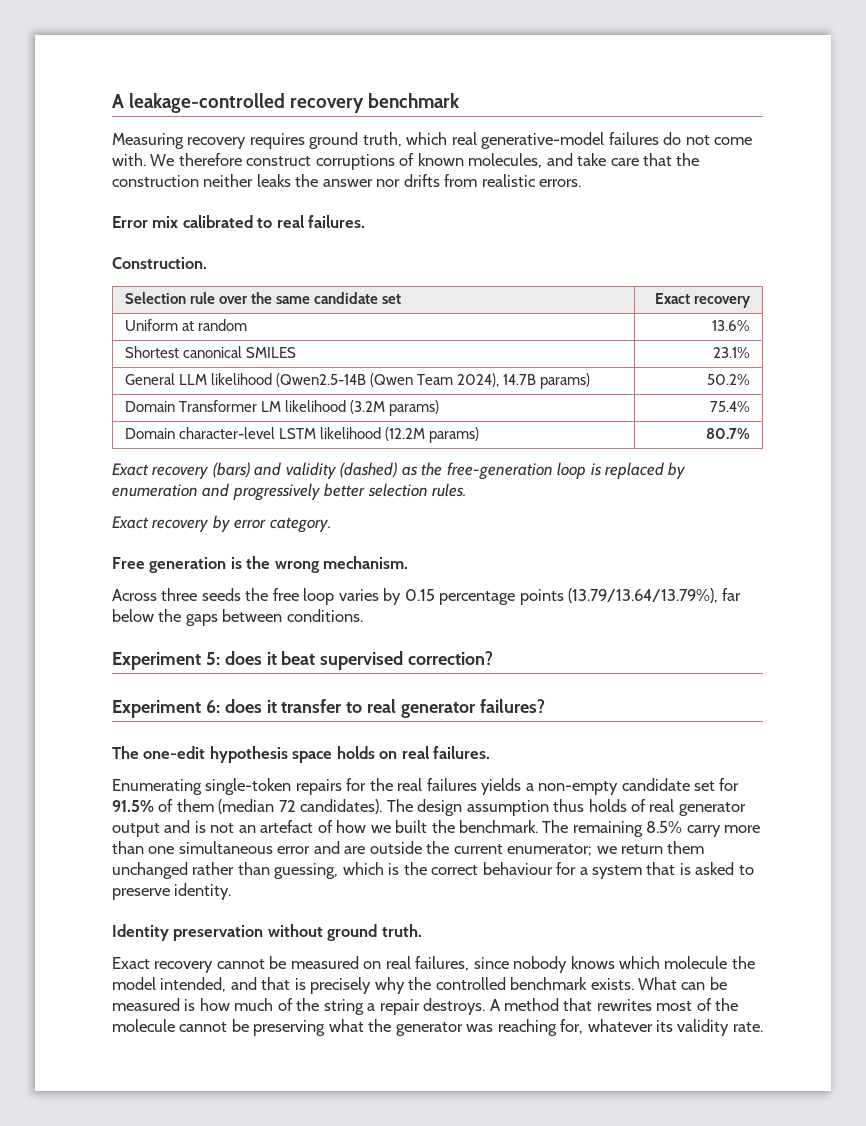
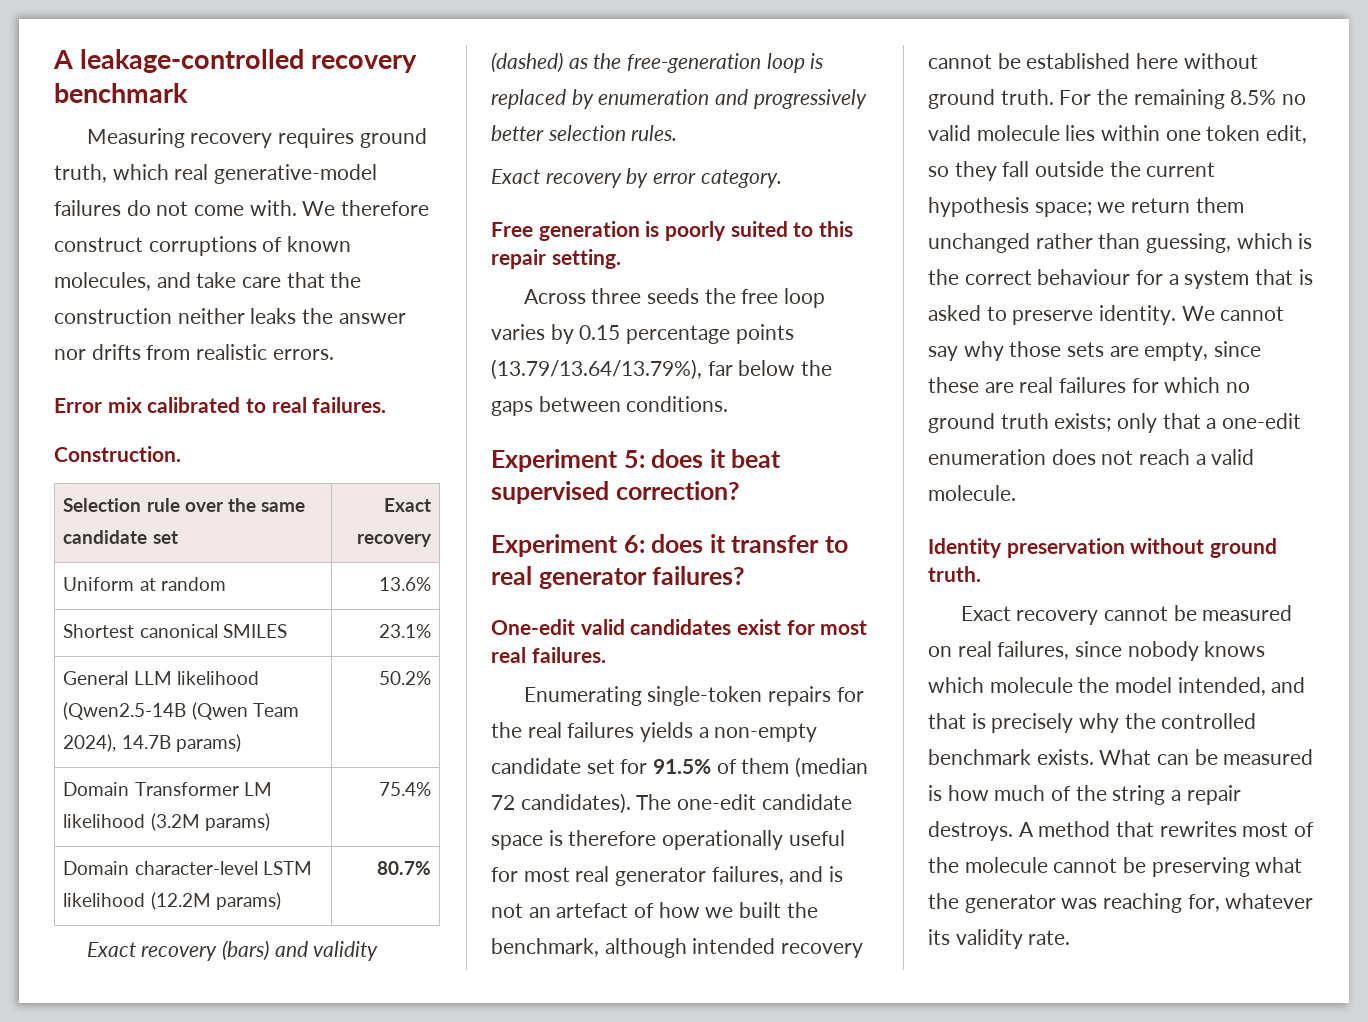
- Free generation is the wrong mechanism.
+ Free generation is poorly suited to this repair setting.
- The one-edit hypothesis space holds on real failures.
+ One-edit valid candidates exist for most real failures.
- The design assumption thus holds of real generator output and is not an artefact of how we built the benchmark. The remaining 8.5% carry more than one simultaneous error and are outside the current enumerator; we return them unchanged rather than guessing, which is the correct behaviour for a system that is asked to preserve identity.
+ The one-edit candidate space is therefore operationally useful for most real generator failures, and is not an artefact of how we built the benchmark, although intended recovery cannot be established here without ground truth. For the remaining 8.5% no valid molecule lies within one token edit, so they fall outside the current hypothesis space; we return them unchanged rather than guessing, which is the correct behaviour for a system that is asked to preserve identity. We cannot say why those sets are empty, since these are real failures for which no ground truth exists; only that a one-edit enumeration does not reach a valid molecule.

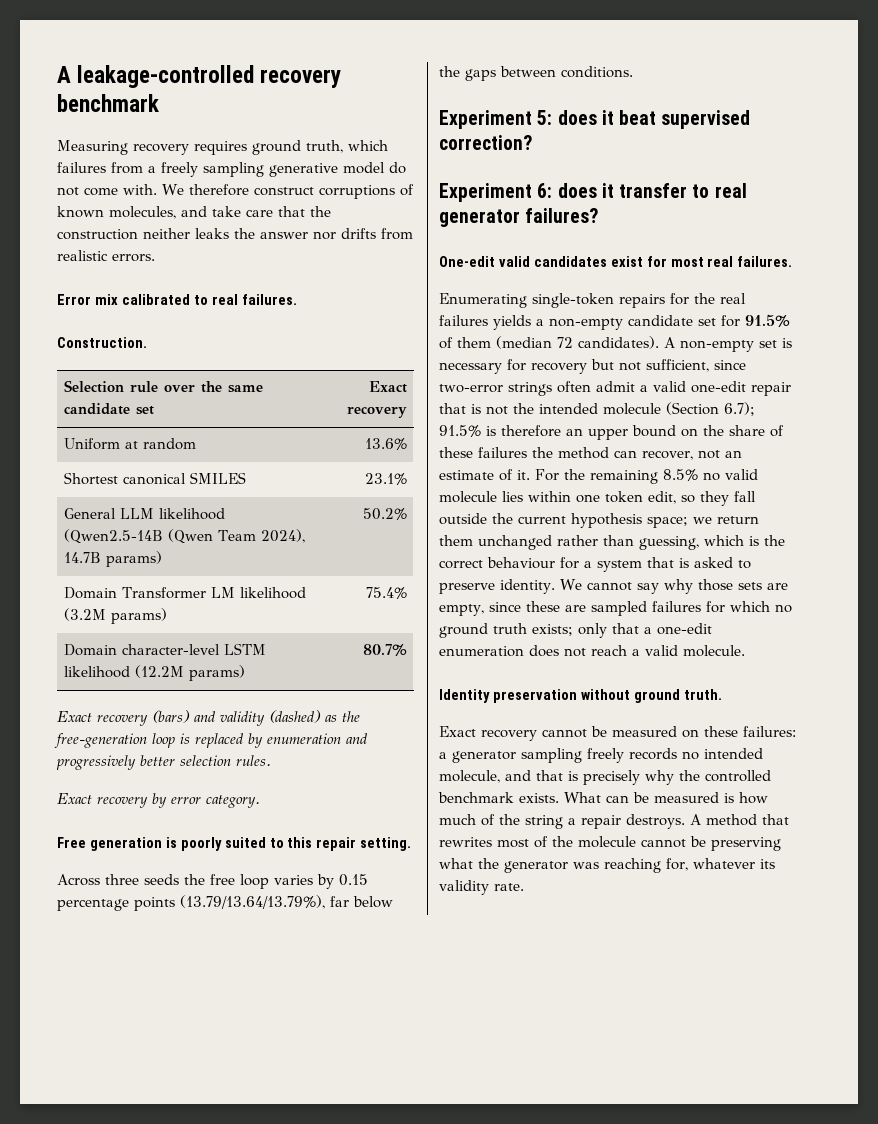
- Measuring recovery requires ground truth, which real generative-model failures do not come with.
+ Measuring recovery requires ground truth, which failures from a freely sampling generative model do not come with.
- The one-edit candidate space is therefore operationally useful for most real generator failures, and is not an artefact of how we built the benchmark, although intended recovery cannot be established here without ground truth.
+ A non-empty set is necessary for recovery but not sufficient, since two-error strings often admit a valid one-edit repair that is not the intended molecule (Section 6.7); 91.5% is therefore an upper bound on the share of these failures the method can recover, not an estimate of it.
- We cannot say why those sets are empty, since these are real failures for which no ground truth exists; only that a one-edit enumeration does not reach a valid molecule.
+ We cannot say why those sets are empty, since these are sampled failures for which no ground truth exists; only that a one-edit enumeration does not reach a valid molecule.
- Exact recovery cannot be measured on real failures, since nobody knows which molecule the model intended, and that is precisely why the controlled benchmark exists.
+ Exact recovery cannot be measured on these failures: a generator sampling freely records no intended molecule, and that is precisely why the controlled benchmark exists.

